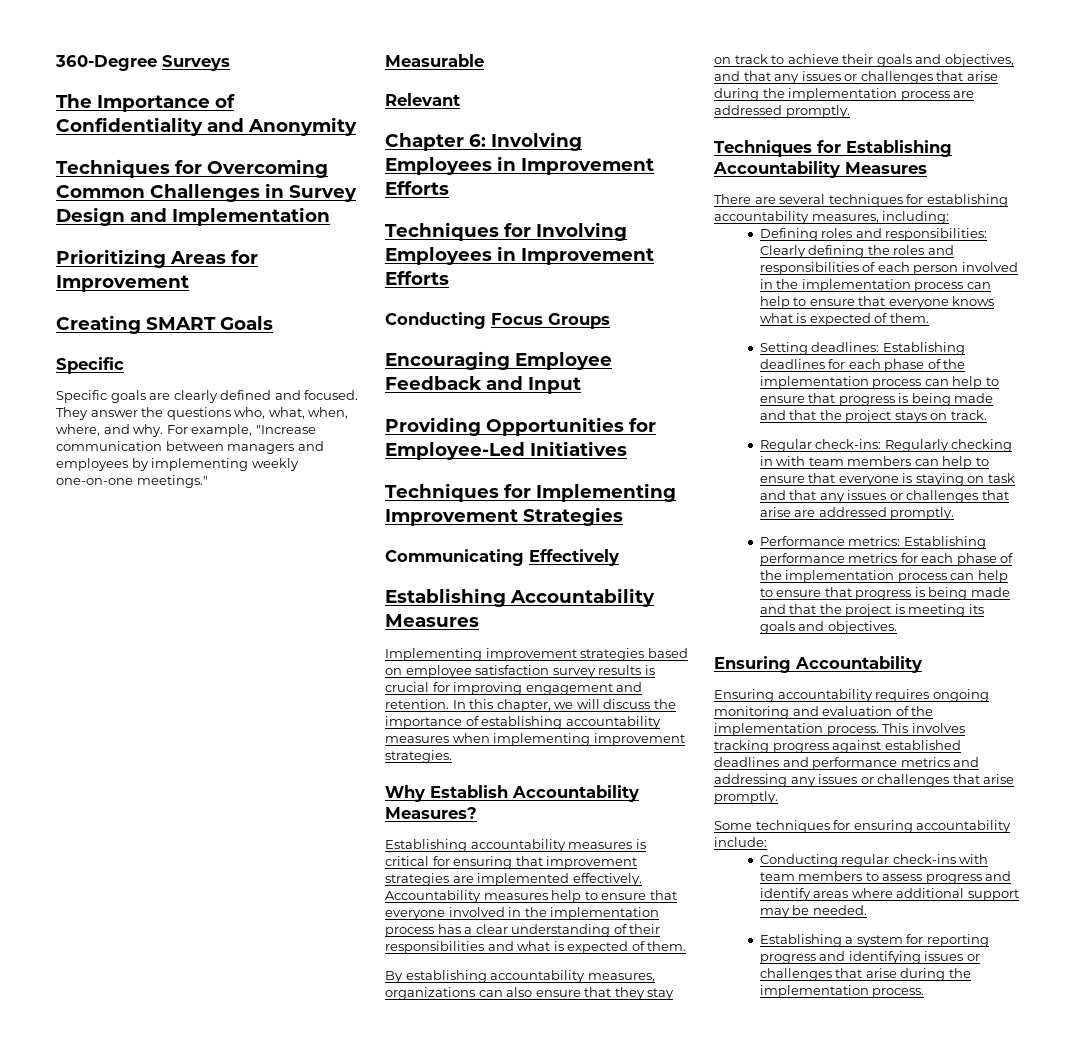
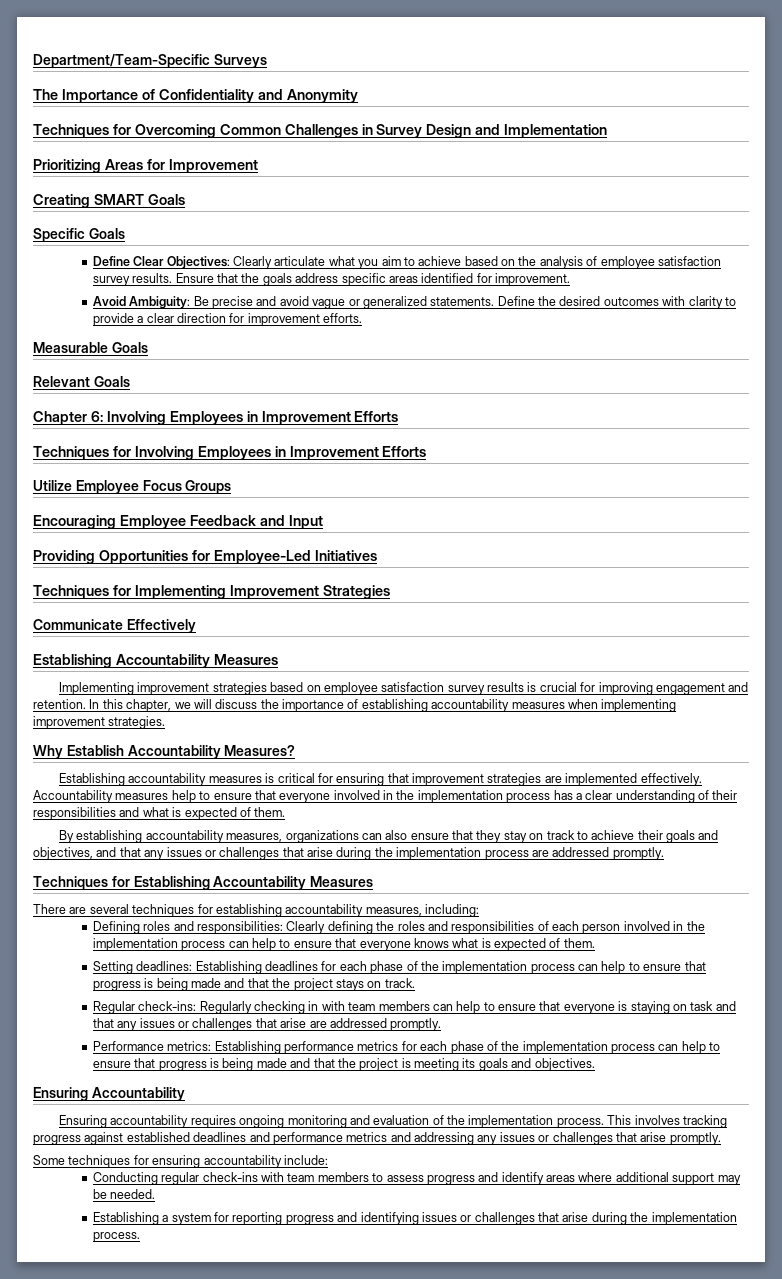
- 360-Degree Surveys
+ Department/Team-Specific Surveys
  Creating SMART Goals
- Specific
- Specific goals are clearly defined and focused. They answer the questions who, what, when, where, and why. For example, "Increase communication between managers and employees by implementing weekly one-on-one meetings."
+ Specific Goals
+ Define Clear Objectives: Clearly articulate what you aim to achieve based on the analysis of employee satisfaction survey results. Ensure that the goals address specific areas identified for improvement.
+ Avoid Ambiguity: Be precise and avoid vague or generalized statements. Define the desired outcomes with clarity to provide a clear direction for improvement efforts.
- Measurable
+ Measurable Goals
- Relevant
+ Relevant Goals
- Conducting Focus Groups
+ Utilize Employee Focus Groups
- Communicating Effectively
+ Communicate Effectively

